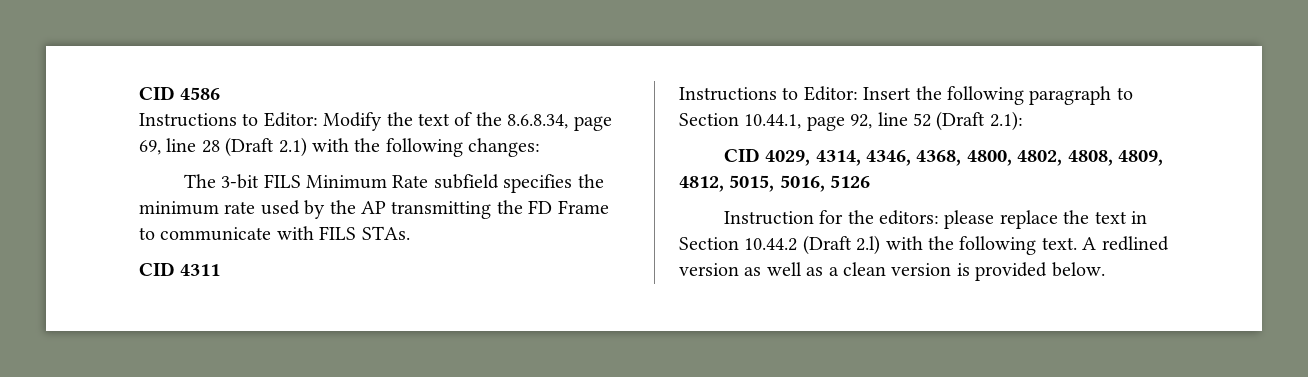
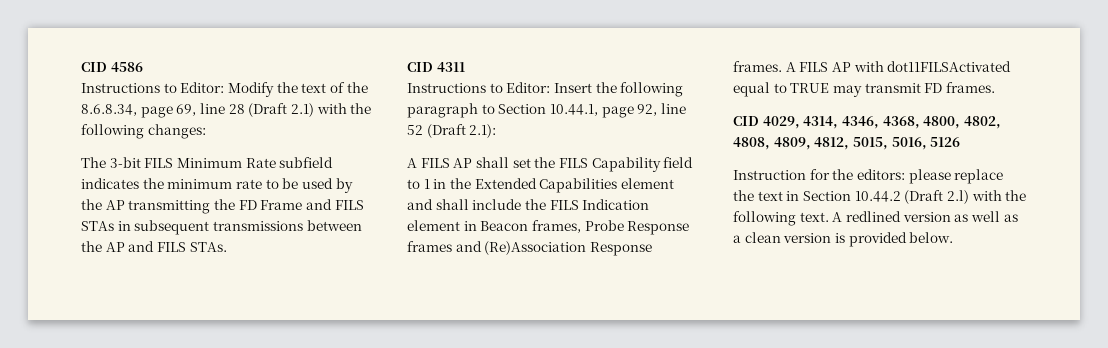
- The 3-bit FILS Minimum Rate subfield specifies the minimum rate used by the AP transmitting the FD Frame to communicate with FILS STAs.
+ The 3-bit FILS Minimum Rate subfield indicates the minimum rate to be used by the AP transmitting the FD Frame and FILS STAs in subsequent transmissions between the AP and FILS STAs.
+ A FILS AP shall set the FILS Capability field to 1 in the Extended Capabilities element and shall include the FILS Indication element in Beacon frames, Probe Response frames and (Re)Association Response frames. A FILS AP with dot11FILSActivated equal to TRUE may transmit FD frames.

